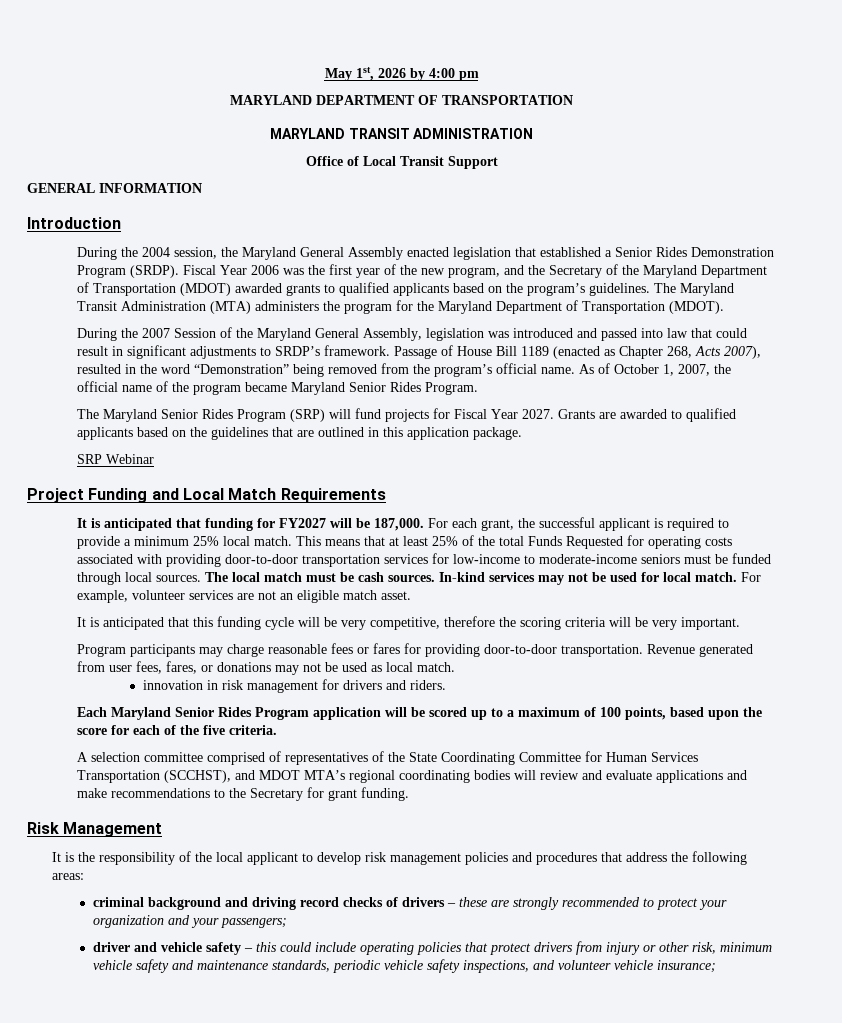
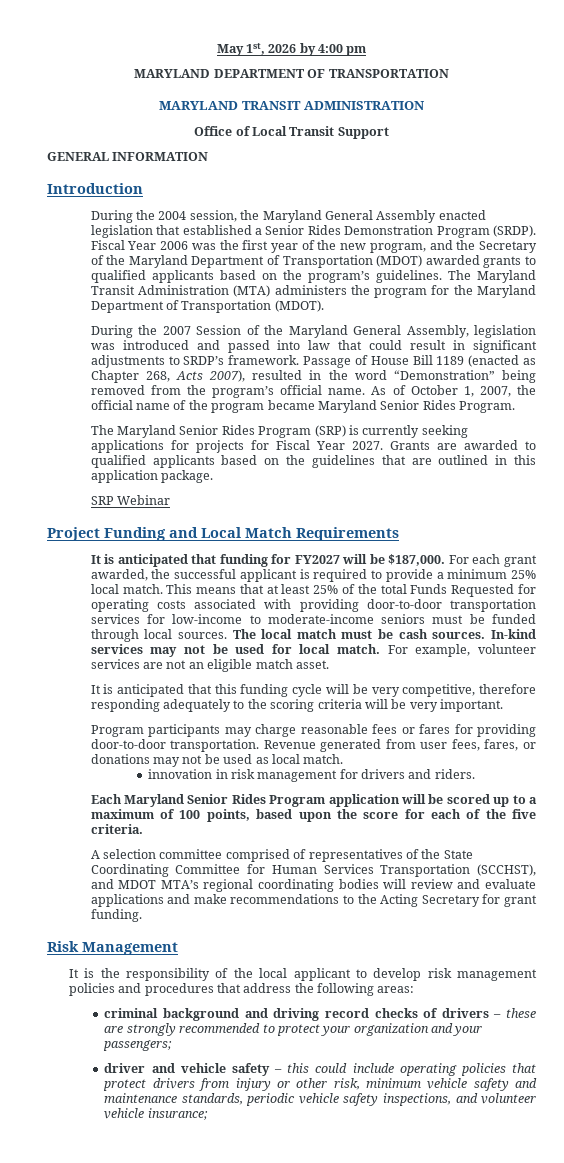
- The Maryland Senior Rides Program (SRP) will fund projects for Fiscal Year 2027.
+ The Maryland Senior Rides Program (SRP) is currently seeking applications for projects for Fiscal Year 2027.
- It is anticipated that funding for FY2027 will be 187,000.
+ It is anticipated that funding for FY2027 will be $187,000.
- For each grant, the successful applicant is required to provide a minimum 25% local match.
+ For each grant awarded, the successful applicant is required to provide a minimum 25% local match.
- It is anticipated that this funding cycle will be very competitive, therefore the scoring criteria will be very important.
+ It is anticipated that this funding cycle will be very competitive, therefore responding adequately to the scoring criteria will be very important.
- A selection committee comprised of representatives of the State Coordinating Committee for Human Services Transportation (SCCHST), and MDOT MTA’s regional coordinating bodies will review and evaluate applications and make recommendations to the Secretary for grant funding.
+ A selection committee comprised of representatives of the State Coordinating Committee for Human Services Transportation (SCCHST), and MDOT MTA’s regional coordinating bodies will review and evaluate applications and make recommendations to the Acting Secretary for grant funding.

